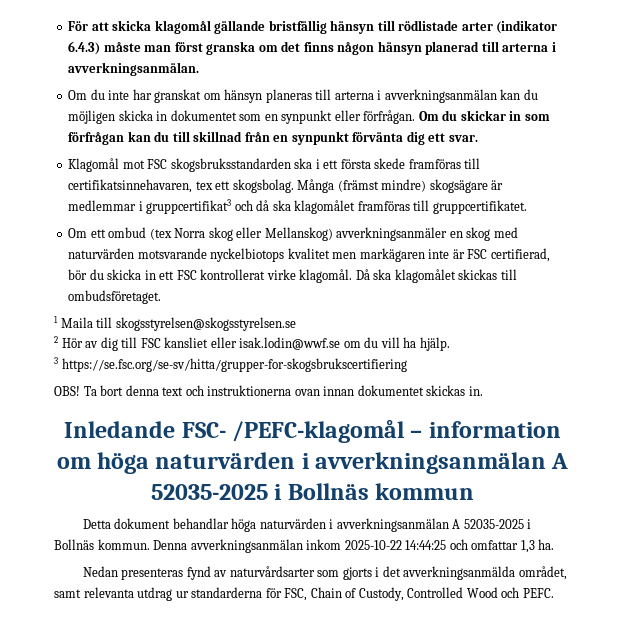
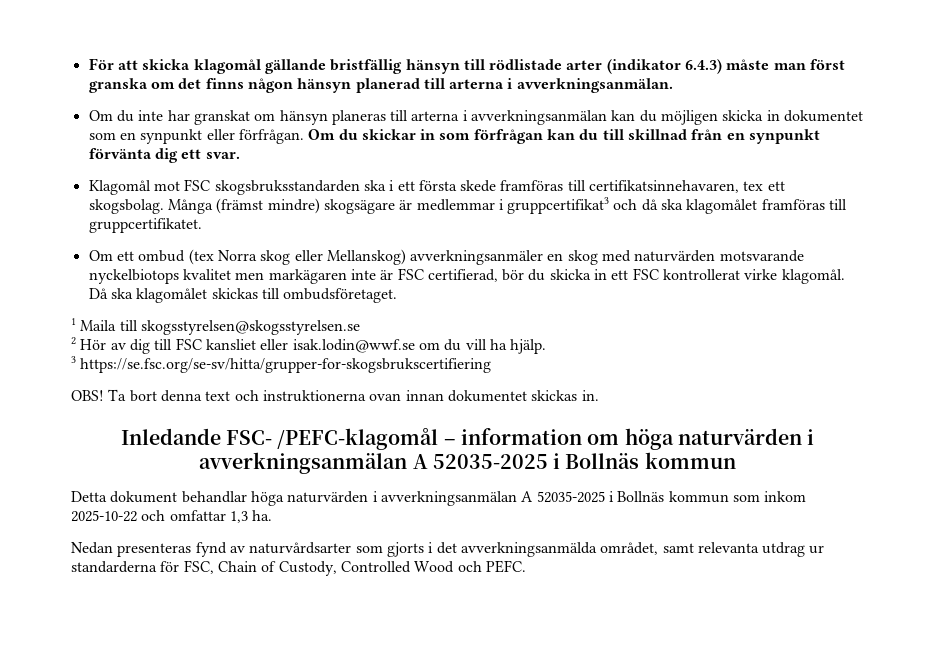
- Detta dokument behandlar höga naturvärden i avverkningsanmälan A 52035-2025 i Bollnäs kommun. Denna avverkningsanmälan inkom 2025-10-22 14:44:25 och omfattar 1,3 ha.
+ Detta dokument behandlar höga naturvärden i avverkningsanmälan A 52035-2025 i Bollnäs kommun som inkom 2025-10-22 och omfattar 1,3 ha.

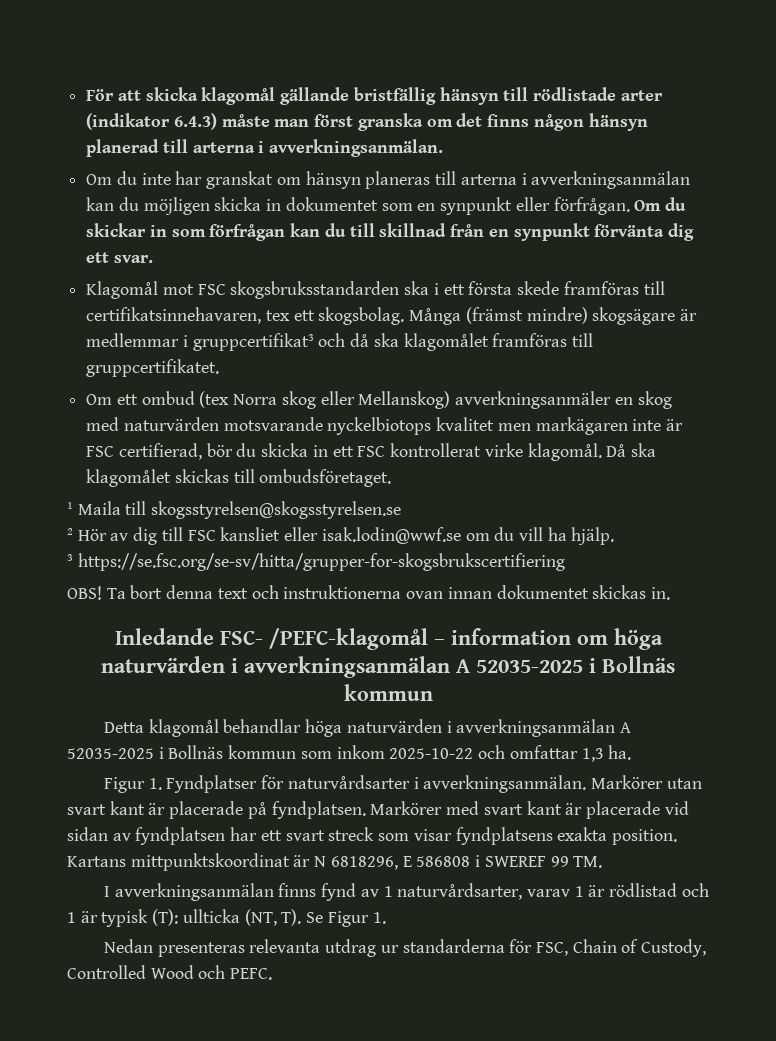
- Detta dokument behandlar höga naturvärden i avverkningsanmälan A 52035-2025 i Bollnäs kommun som inkom 2025-10-22 och omfattar 1,3 ha.
+ Detta klagomål behandlar höga naturvärden i avverkningsanmälan A 52035-2025 i Bollnäs kommun som inkom 2025-10-22 och omfattar 1,3 ha.
- Nedan presenteras fynd av naturvårdsarter som gjorts i det avverkningsanmälda området, samt relevanta utdrag ur standarderna för FSC, Chain of Custody, Controlled Wood och PEFC.
+ Figur 1. Fyndplatser för naturvårdsarter i avverkningsanmälan. Markörer utan svart kant är placerade på fyndplatsen. Markörer med svart kant är placerade vid sidan av fyndplatsen har ett svart streck som visar fyndplatsens exakta position. Kartans mittpunktskoordinat är N 6818296, E 586808 i SWEREF 99 TM.
+ I avverkningsanmälan finns fynd av 1 naturvårdsarter, varav 1 är rödlistad och 1 är typisk (T): ullticka (NT, T). Se Figur 1.
+ Nedan presenteras relevanta utdrag ur standarderna för FSC, Chain of Custody, Controlled Wood och PEFC.

